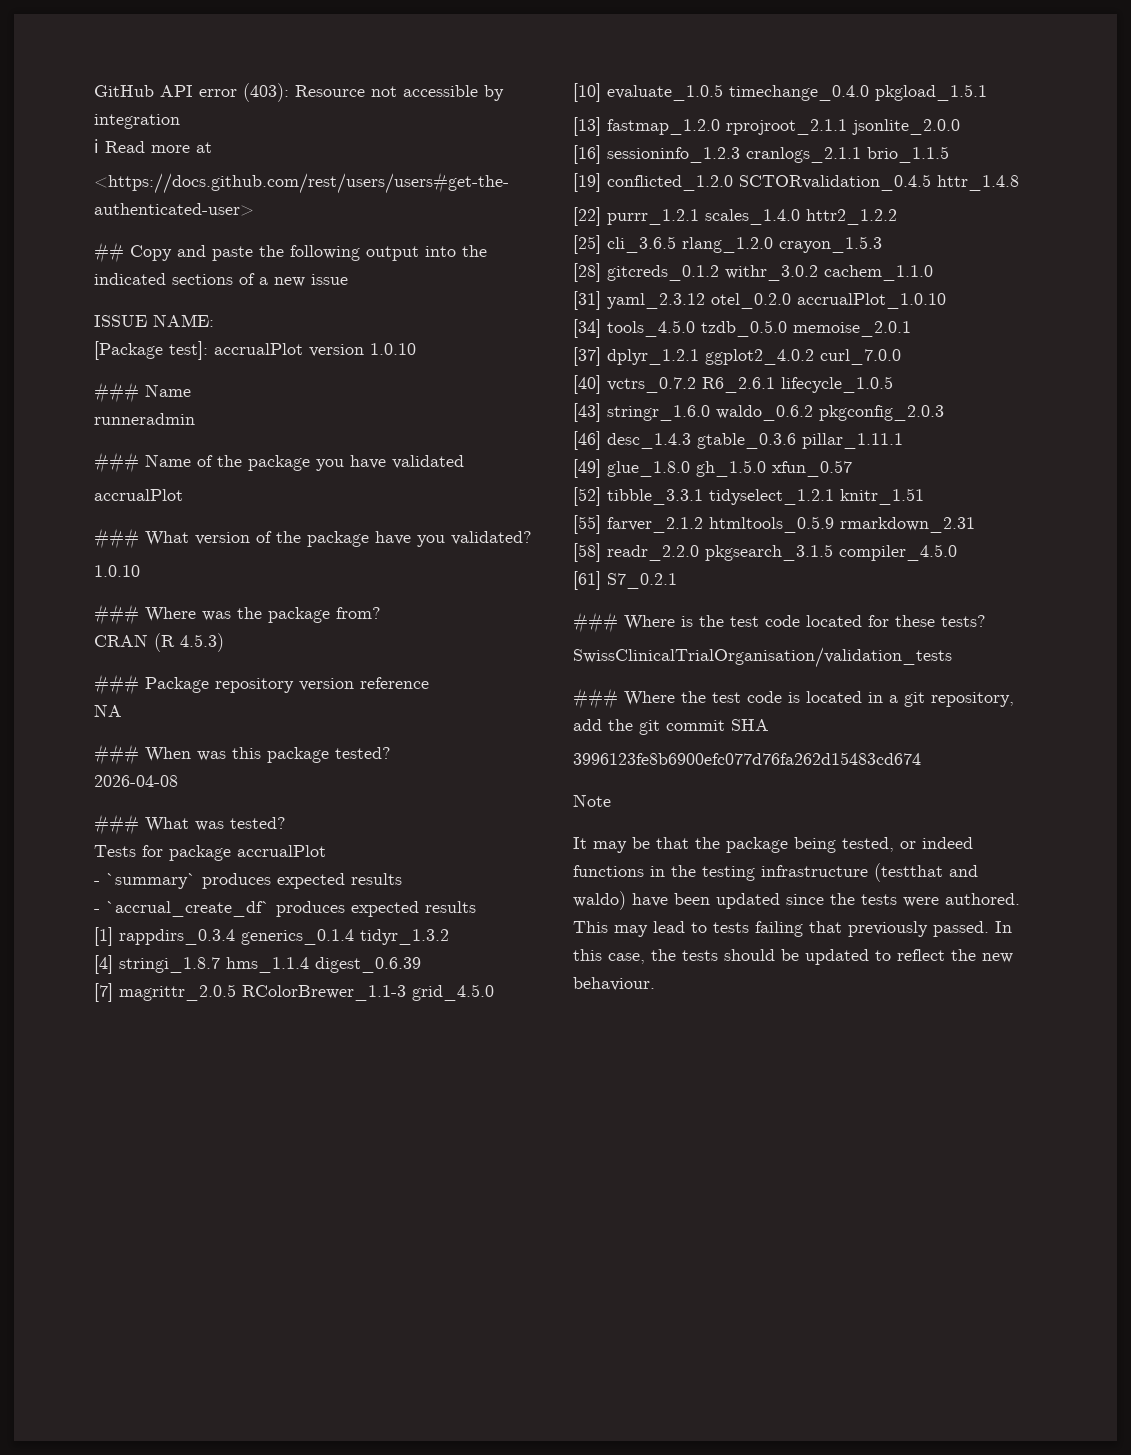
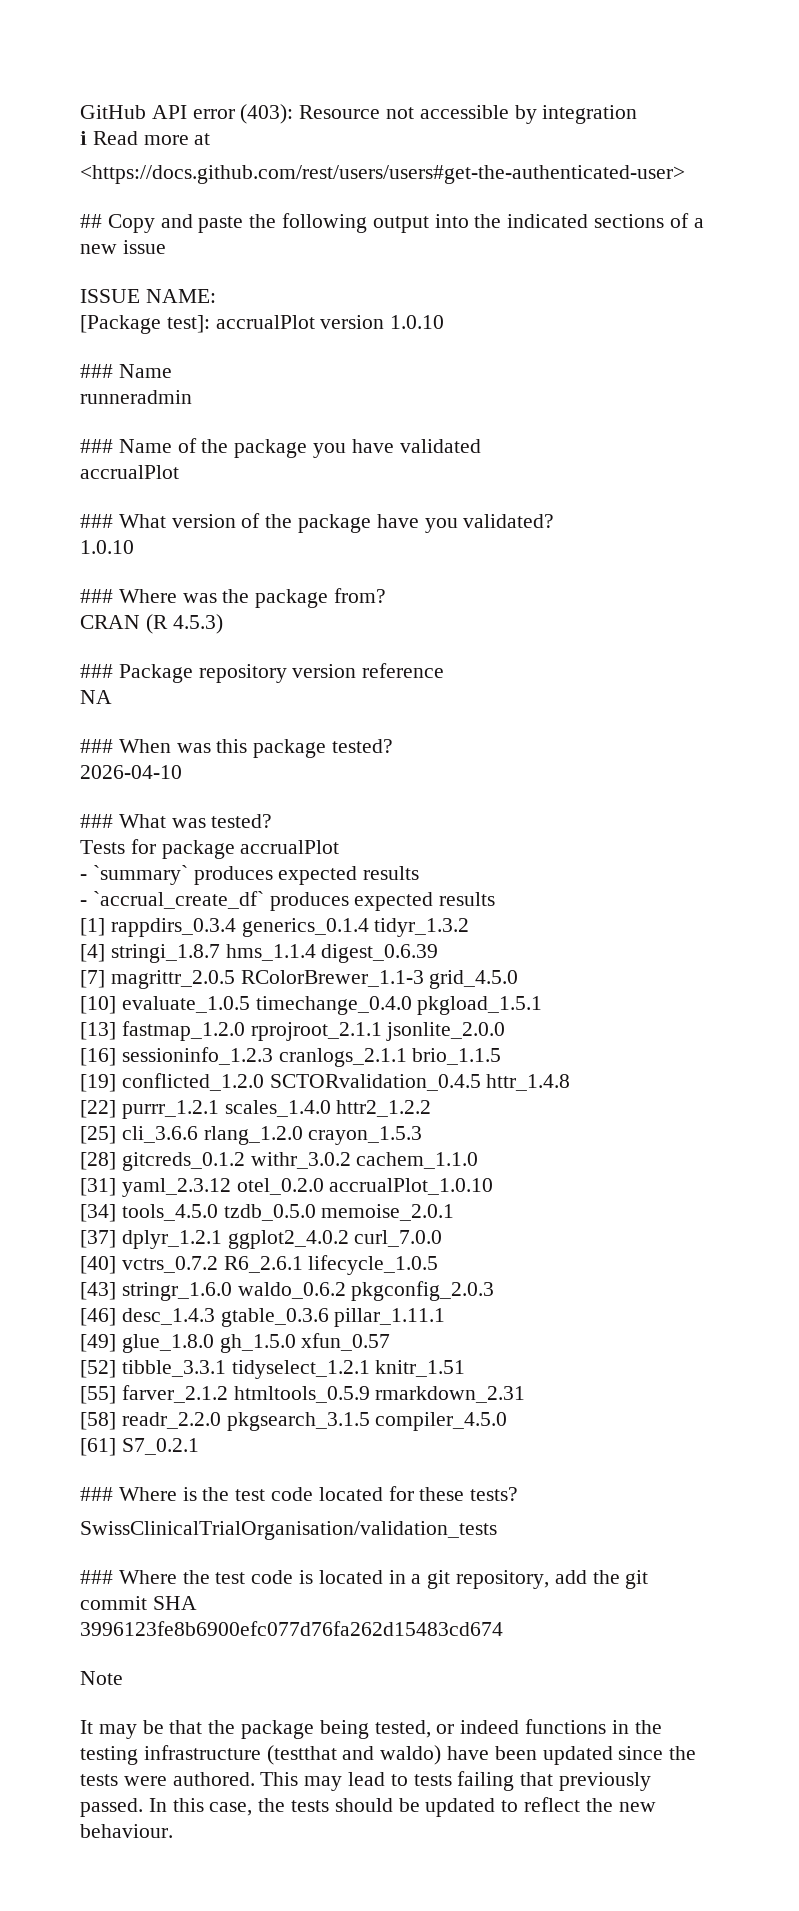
- 2026-04-08
+ 2026-04-10
- [25] cli_3.6.5 rlang_1.2.0 crayon_1.5.3
+ [25] cli_3.6.6 rlang_1.2.0 crayon_1.5.3

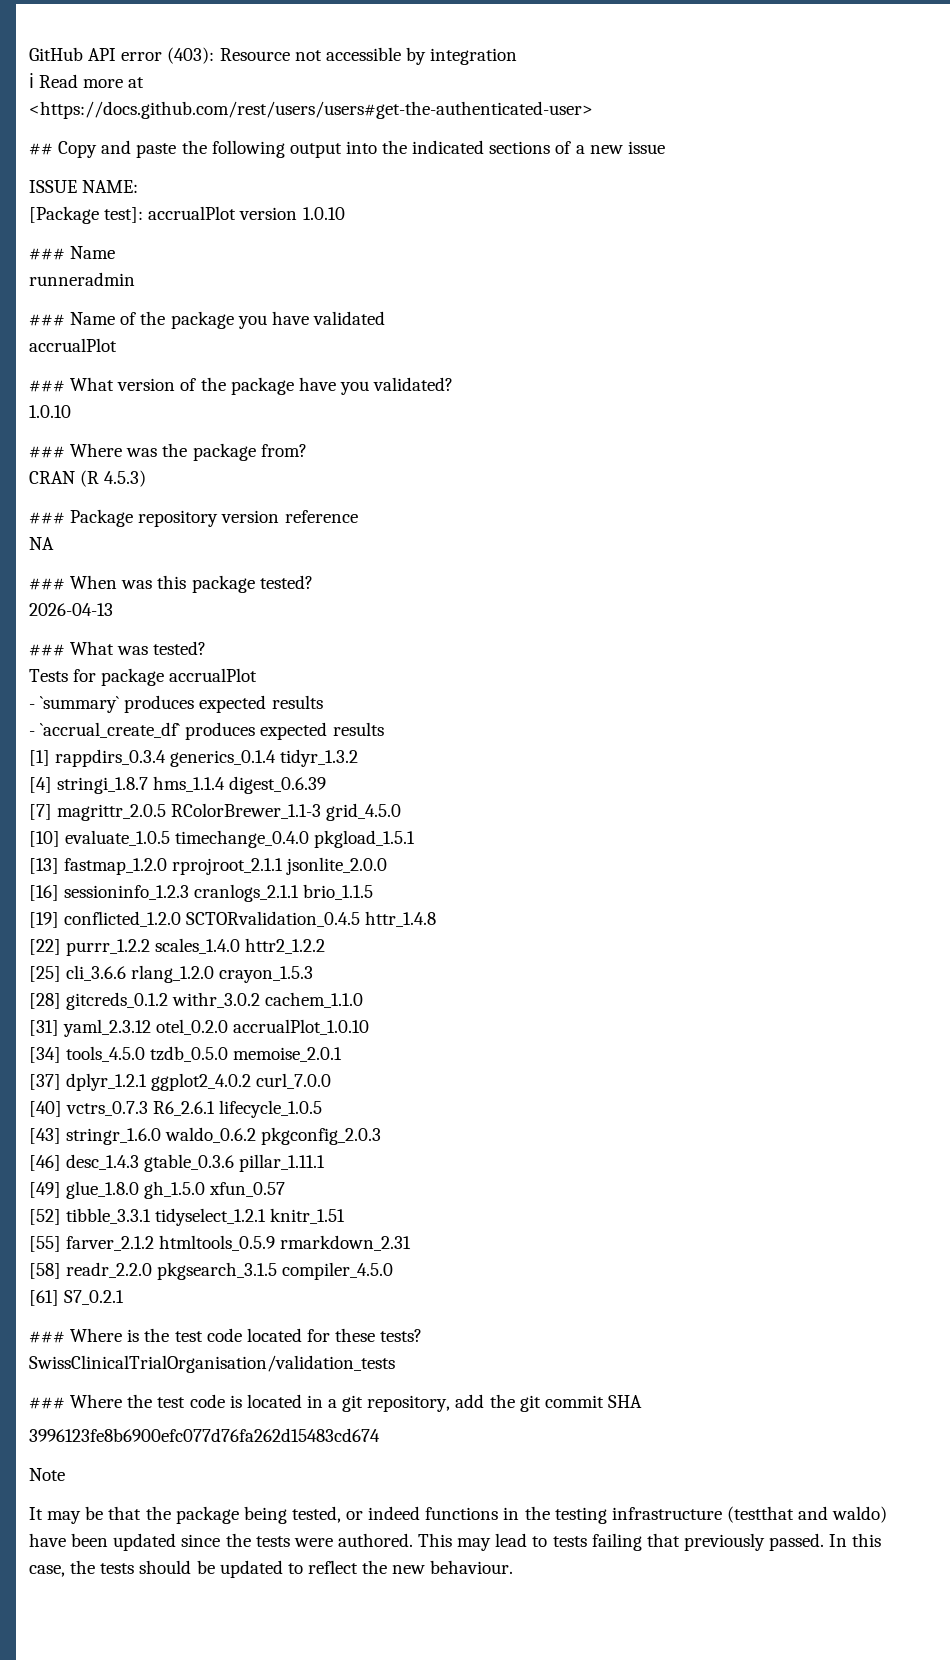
- 2026-04-10
+ 2026-04-13
- [22] purrr_1.2.1 scales_1.4.0 httr2_1.2.2
+ [22] purrr_1.2.2 scales_1.4.0 httr2_1.2.2
- [40] vctrs_0.7.2 R6_2.6.1 lifecycle_1.0.5
+ [40] vctrs_0.7.3 R6_2.6.1 lifecycle_1.0.5

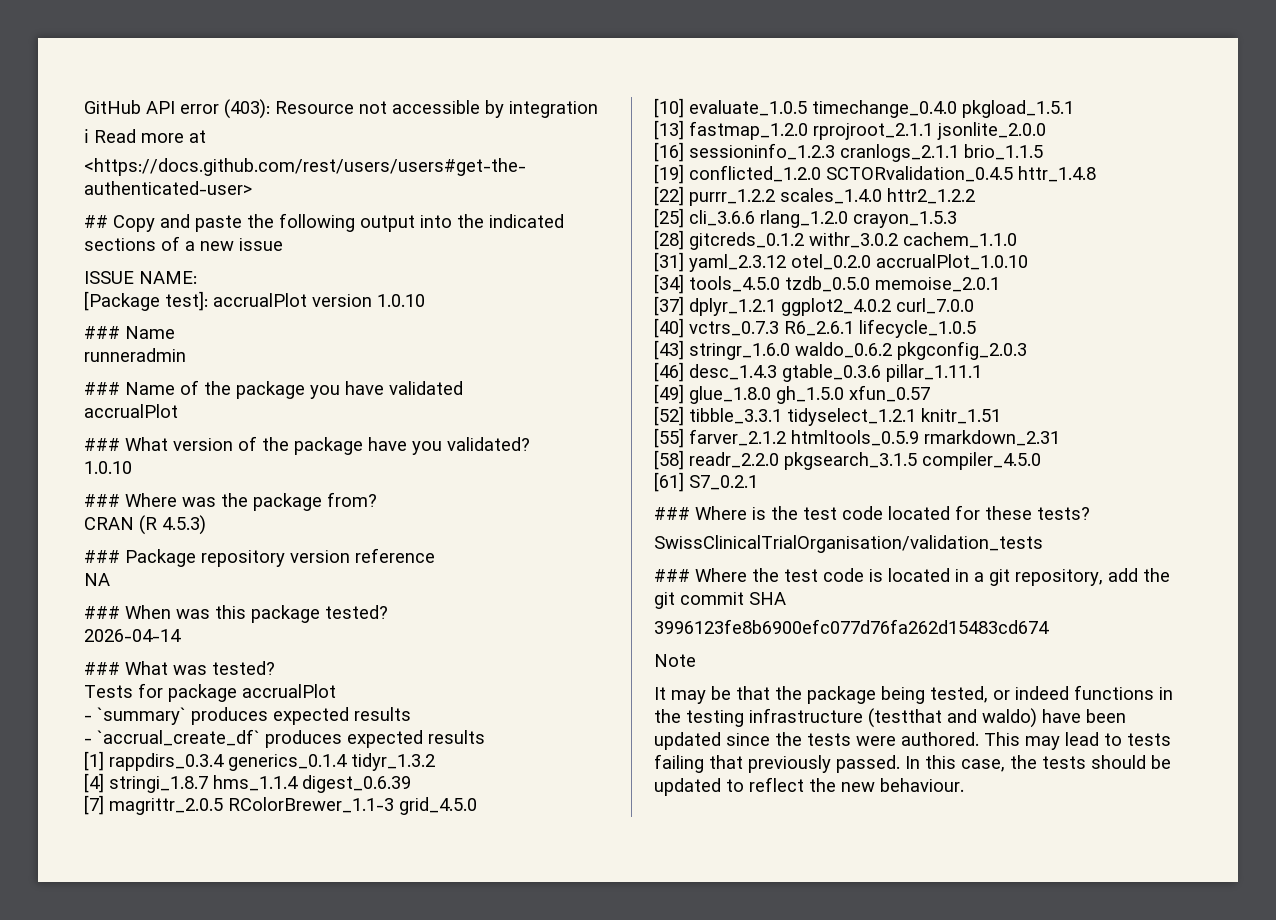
- 2026-04-13
+ 2026-04-14

